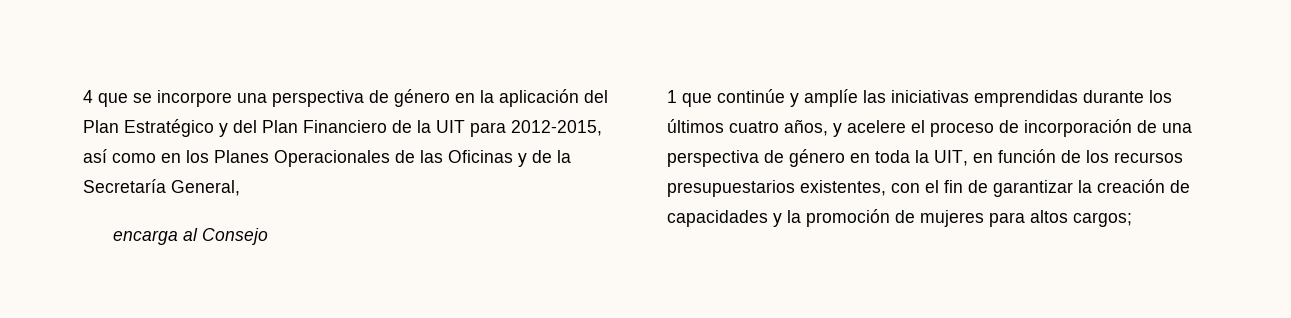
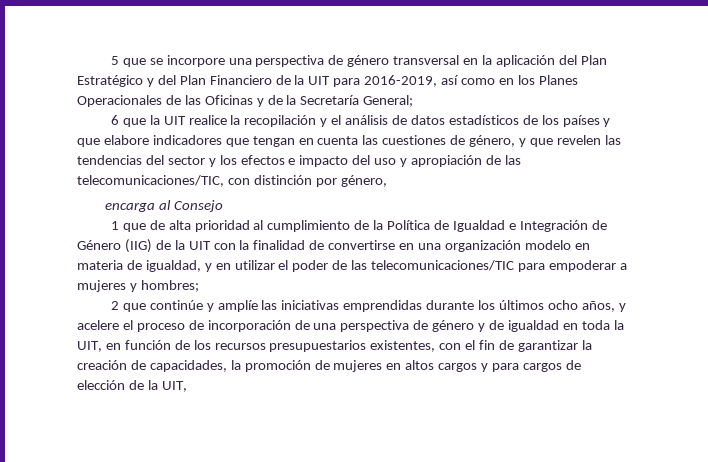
- 4 que se incorpore una perspectiva de género en la aplicación del Plan Estratégico y del Plan Financiero de la UIT para 2012-2015, así como en los Planes Operacionales de las Oficinas y de la Secretaría General,
+ 5 que se incorpore una perspectiva de género transversal en la aplicación del Plan Estratégico y del Plan Financiero de la UIT para 2016-2019, así como en los Planes Operacionales de las Oficinas y de la Secretaría General;
+ 6 que la UIT realice la recopilación y el análisis de datos estadísticos de los países y que elabore indicadores que tengan en cuenta las cuestiones de género, y que revelen las tendencias del sector y los efectos e impacto del uso y apropiación de las telecomunicaciones/TIC, con distinción por género,
- 1 que continúe y amplíe las iniciativas emprendidas durante los últimos cuatro años, y acelere el proceso de incorporación de una perspectiva de género en toda la UIT, en función de los recursos presupuestarios existentes, con el fin de garantizar la creación de capacidades y la promoción de mujeres para altos cargos;
+ 1 que de alta prioridad al cumplimiento de la Política de Igualdad e Integración de Género (IIG) de la UIT con la finalidad de convertirse en una organización modelo en materia de igualdad, y en utilizar el poder de las telecomunicaciones/TIC para empoderar a mujeres y hombres;
+ 2 que continúe y amplíe las iniciativas emprendidas durante los últimos ocho años, y acelere el proceso de incorporación de una perspectiva de género y de igualdad en toda la UIT, en función de los recursos presupuestarios existentes, con el fin de garantizar la creación de capacidades, la promoción de mujeres en altos cargos y para cargos de elección de la UIT,

